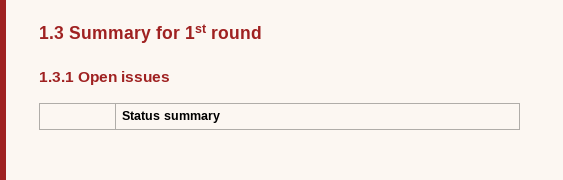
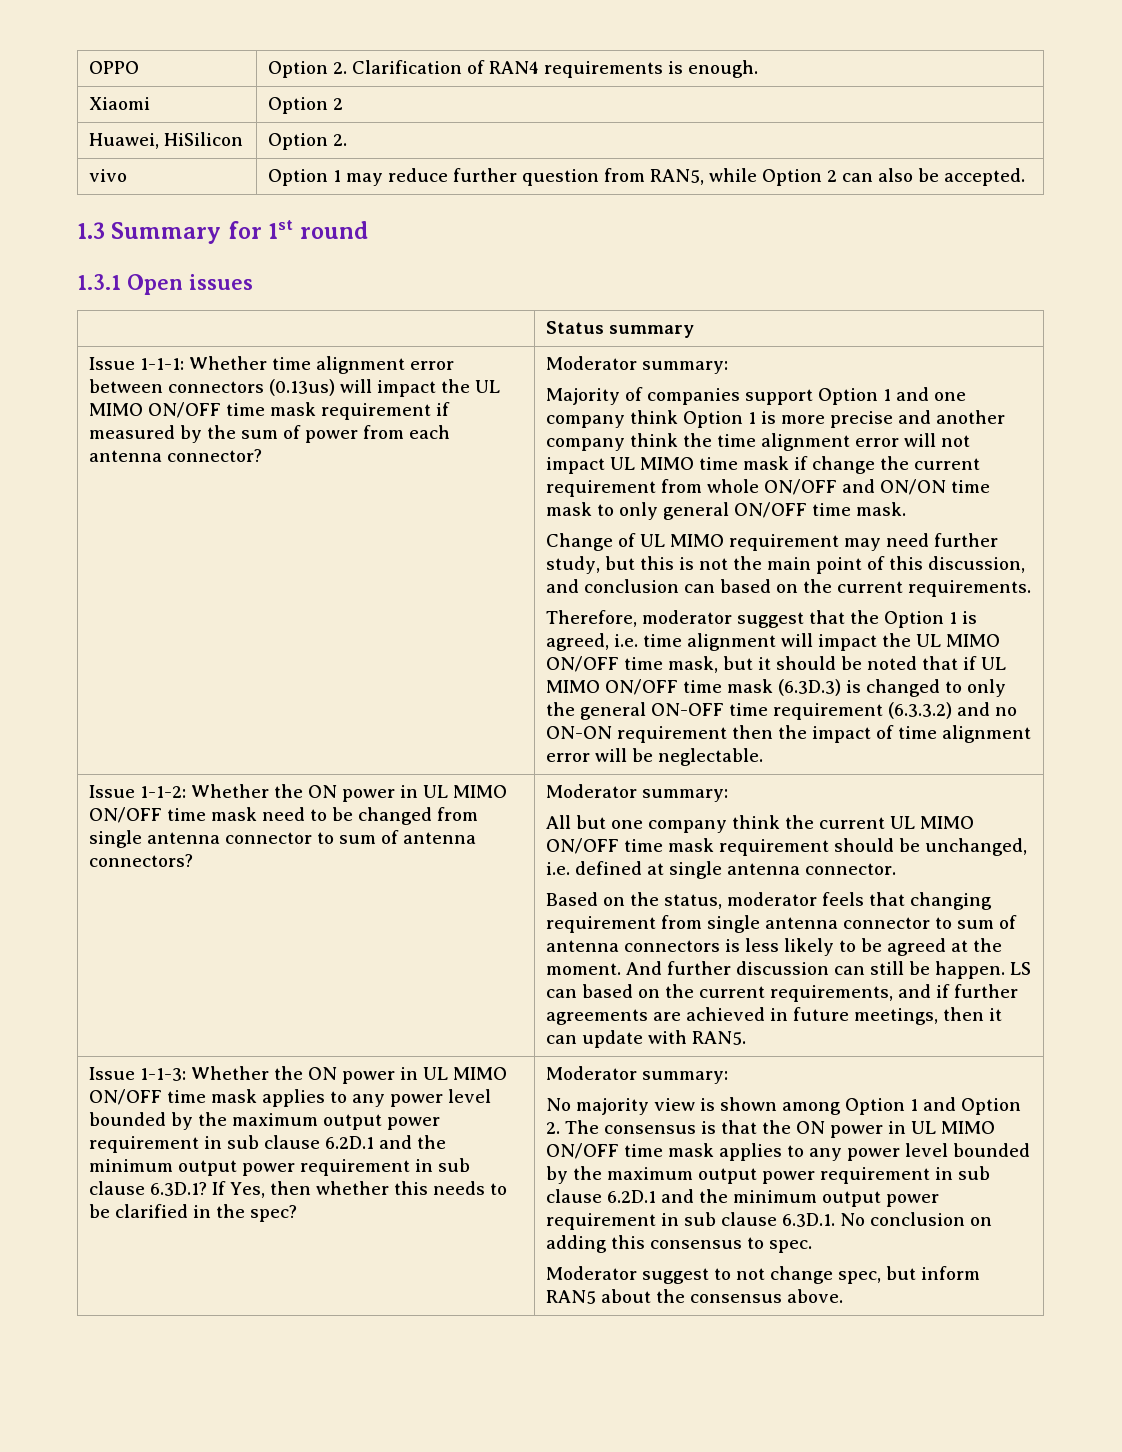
+ OPPO | Option 2. Clarification of RAN4 requirements is enough.
+ Xiaomi | Option 2
+ Huawei, HiSilicon | Option 2.
+ vivo | Option 1 may reduce further question from RAN5, while Option 2 can also be accepted.
+ Issue 1-1-1: Whether time alignment error between connectors (0.13us) will impact the UL MIMO ON/OFF time mask requirement if measured by the sum of power from each antenna connector? | Moderator summary:
+ Majority of companies support Option 1 and one company think Option 1 is more precise and another company think the time alignment error will not impact UL MIMO time mask if change the current requirement from whole ON/OFF and ON/ON time mask to only general ON/OFF time mask.
+ Change of UL MIMO requirement may need further study, but this is not the main point of this discussion, and conclusion can based on the current requirements.
+ Therefore, moderator suggest that the Option 1 is agreed, i.e. time alignment will impact the UL MIMO ON/OFF time mask, but it should be noted that if UL MIMO ON/OFF time mask (6.3D.3) is changed to only the general ON-OFF time requirement (6.3.3.2) and no ON-ON requirement then the impact of time alignment error will be neglectable.
+ Issue 1-1-2: Whether the ON power in UL MIMO ON/OFF time mask need to be changed from single antenna connector to sum of antenna connectors? | Moderator summary:
+ All but one company think the current UL MIMO ON/OFF time mask requirement should be unchanged, i.e. defined at single antenna connector.
+ Based on the status, moderator feels that changing requirement from single antenna connector to sum of antenna connectors is less likely to be agreed at the moment. And further discussion can still be happen. LS can based on the current requirements, and if further agreements are achieved in future meetings, then it can update with RAN5.
+ Issue 1-1-3: Whether the ON power in UL MIMO ON/OFF time mask applies to any power level bounded by the maximum output power requirement in sub clause 6.2D.1 and the minimum output power requirement in sub clause 6.3D.1? If Yes, then whether this needs to be clarified in the spec? | Moderator summary:
+ No majority view is shown among Option 1 and Option 2. The consensus is that the ON power in UL MIMO ON/OFF time mask applies to any power level bounded by the maximum output power requirement in sub clause 6.2D.1 and the minimum output power requirement in sub clause 6.3D.1. No conclusion on adding this consensus to spec.
+ Moderator suggest to not change spec, but inform RAN5 about the consensus above.

